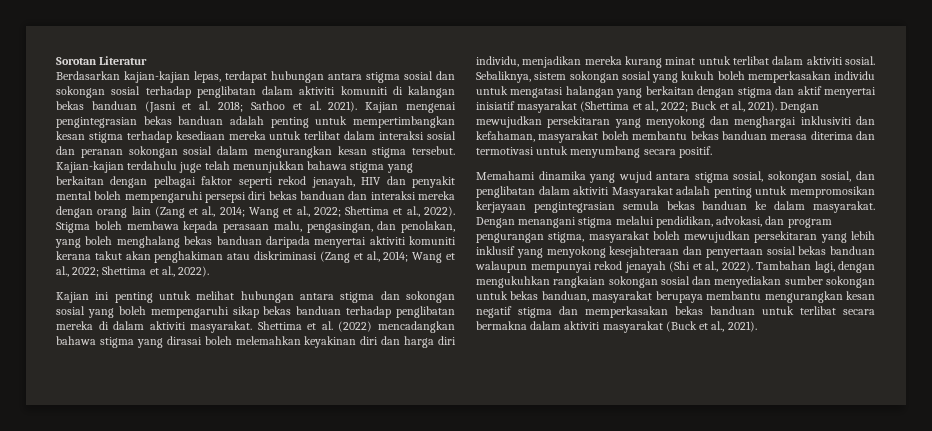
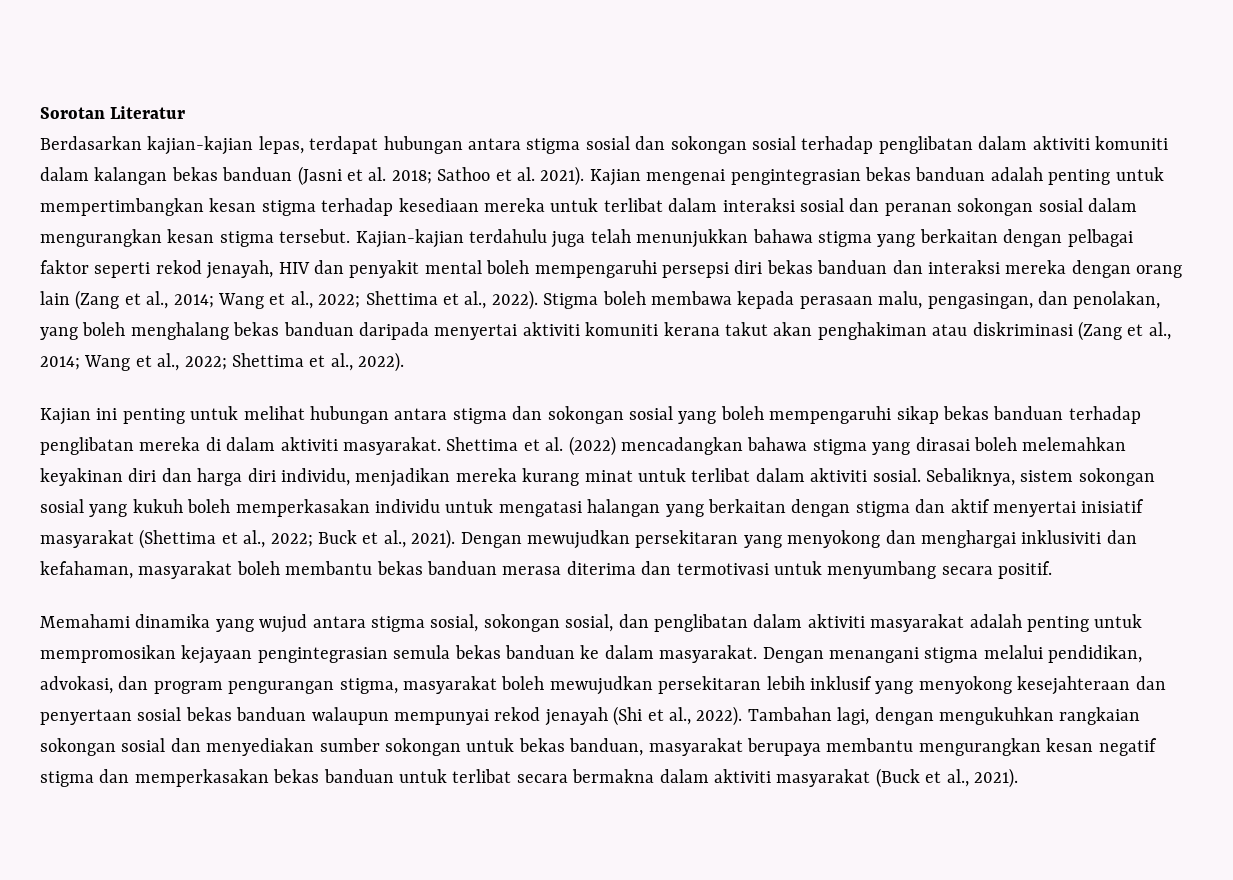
- Berdasarkan kajian-kajian lepas, terdapat hubungan antara stigma sosial dan sokongan sosial terhadap penglibatan dalam aktiviti komuniti di kalangan bekas banduan (Jasni et al. 2018; Sathoo et al. 2021).
+ Berdasarkan kajian-kajian lepas, terdapat hubungan antara stigma sosial dan sokongan sosial terhadap penglibatan dalam aktiviti komuniti dalam kalangan bekas banduan (Jasni et al. 2018; Sathoo et al. 2021).
- Kajian-kajian terdahulu juge telah menunjukkan bahawa stigma yang berkaitan dengan pelbagai faktor seperti rekod jenayah, HIV dan penyakit mental boleh mempengaruhi persepsi diri bekas banduan dan interaksi mereka dengan orang lain (Zang et al., 2014; Wang et al., 2022; Shettima et al., 2022).
+ Kajian-kajian terdahulu juga telah menunjukkan bahawa stigma yang berkaitan dengan pelbagai faktor seperti rekod jenayah, HIV dan penyakit mental boleh mempengaruhi persepsi diri bekas banduan dan interaksi mereka dengan orang lain (Zang et al., 2014; Wang et al., 2022; Shettima et al., 2022).
- Memahami dinamika yang wujud antara stigma sosial, sokongan sosial, dan penglibatan dalam aktiviti Masyarakat adalah penting untuk mempromosikan kerjayaan pengintegrasian semula bekas banduan ke dalam masyarakat.
+ Memahami dinamika yang wujud antara stigma sosial, sokongan sosial, dan penglibatan dalam aktiviti masyarakat adalah penting untuk mempromosikan kejayaan pengintegrasian semula bekas banduan ke dalam masyarakat.
- Dengan menangani stigma melalui pendidikan, advokasi, dan program pengurangan stigma, masyarakat boleh mewujudkan persekitaran yang lebih inklusif yang menyokong kesejahteraan dan penyertaan sosial bekas banduan walaupun mempunyai rekod jenayah (Shi et al., 2022).
+ Dengan menangani stigma melalui pendidikan, advokasi, dan program pengurangan stigma, masyarakat boleh mewujudkan persekitaran lebih inklusif yang menyokong kesejahteraan dan penyertaan sosial bekas banduan walaupun mempunyai rekod jenayah (Shi et al., 2022).

